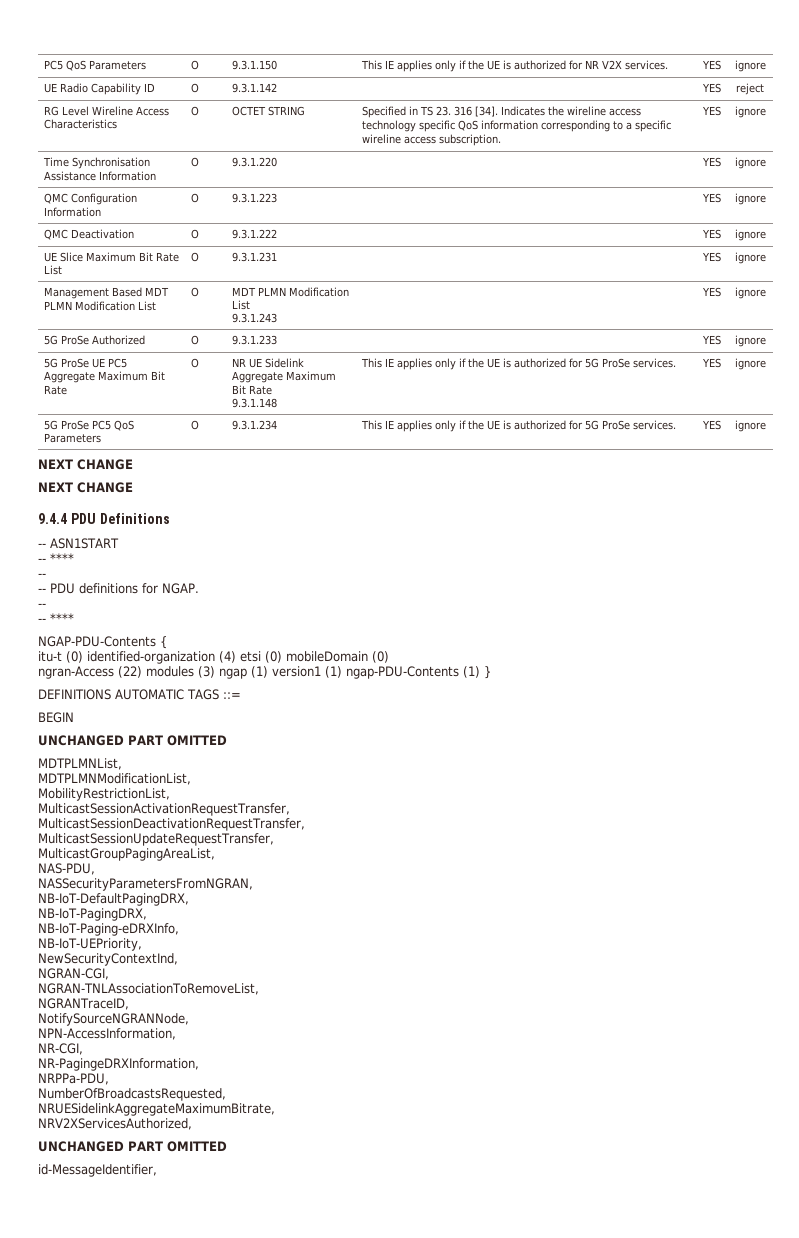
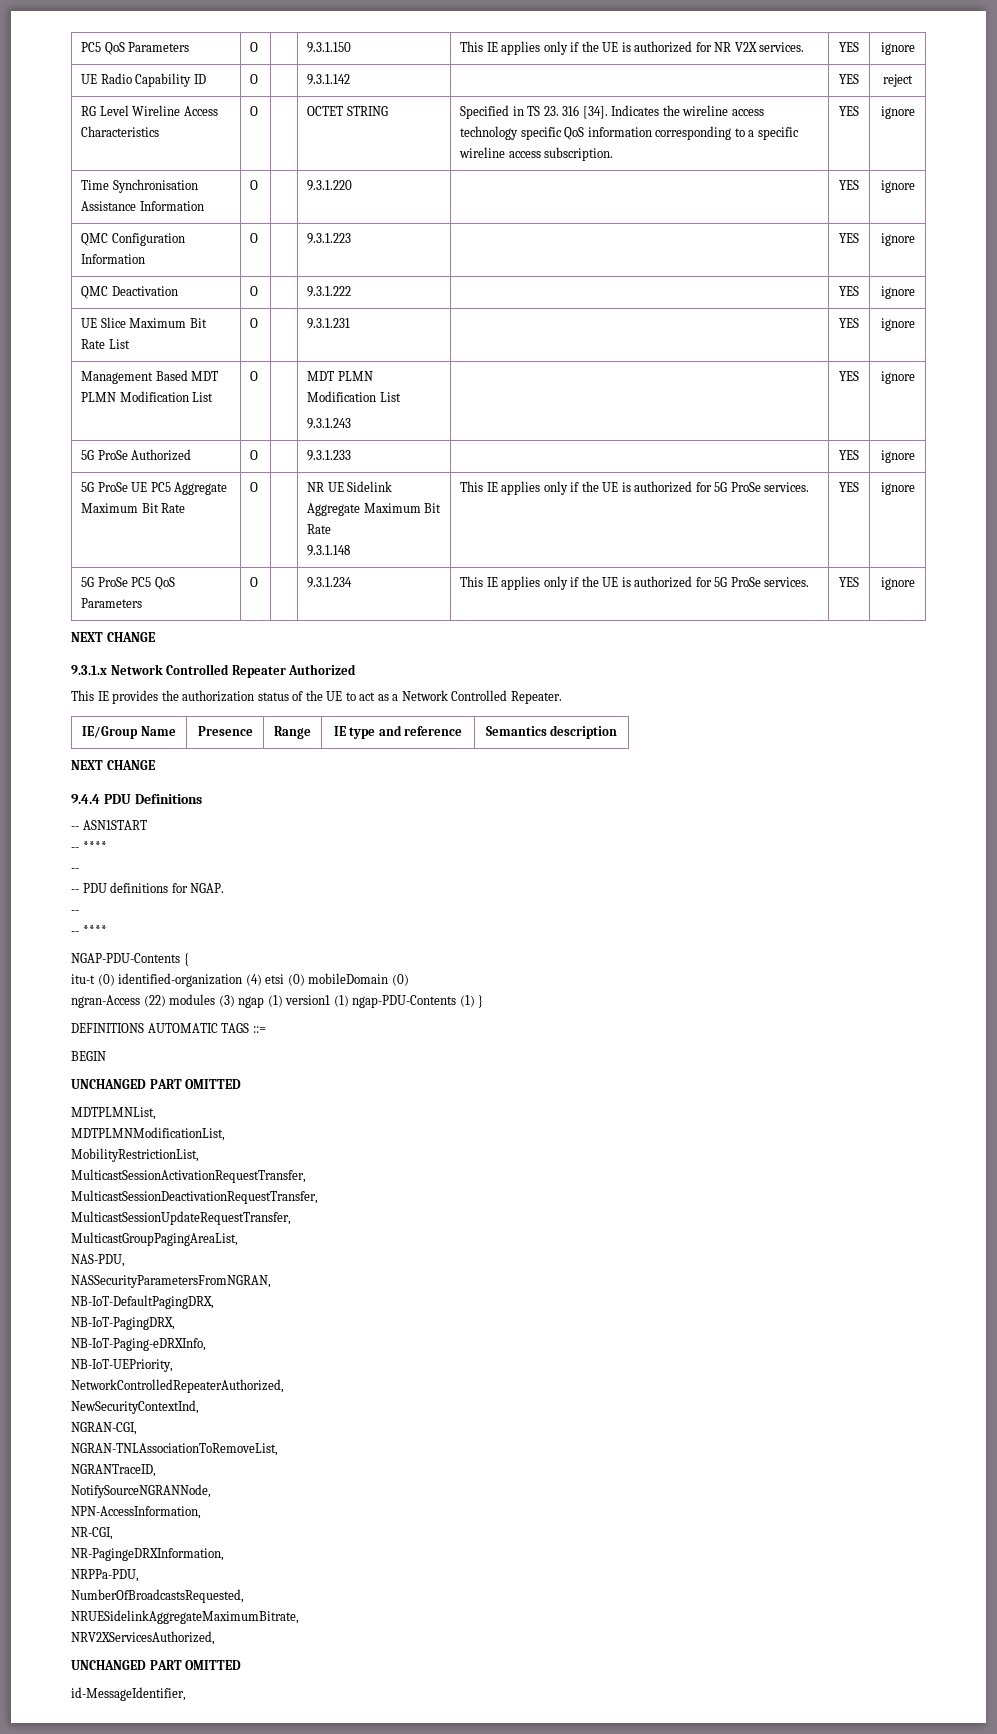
+ 9.3.1.x Network Controlled Repeater Authorized
+ This IE provides the authorization status of the UE to act as a Network Controlled Repeater.
+ IE/Group Name | Presence | Range | IE type and reference | Semantics description
+ NetworkControlledRepeaterAuthorized,

